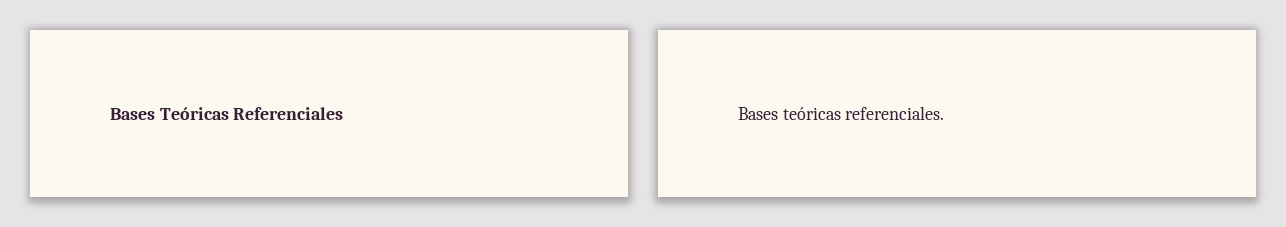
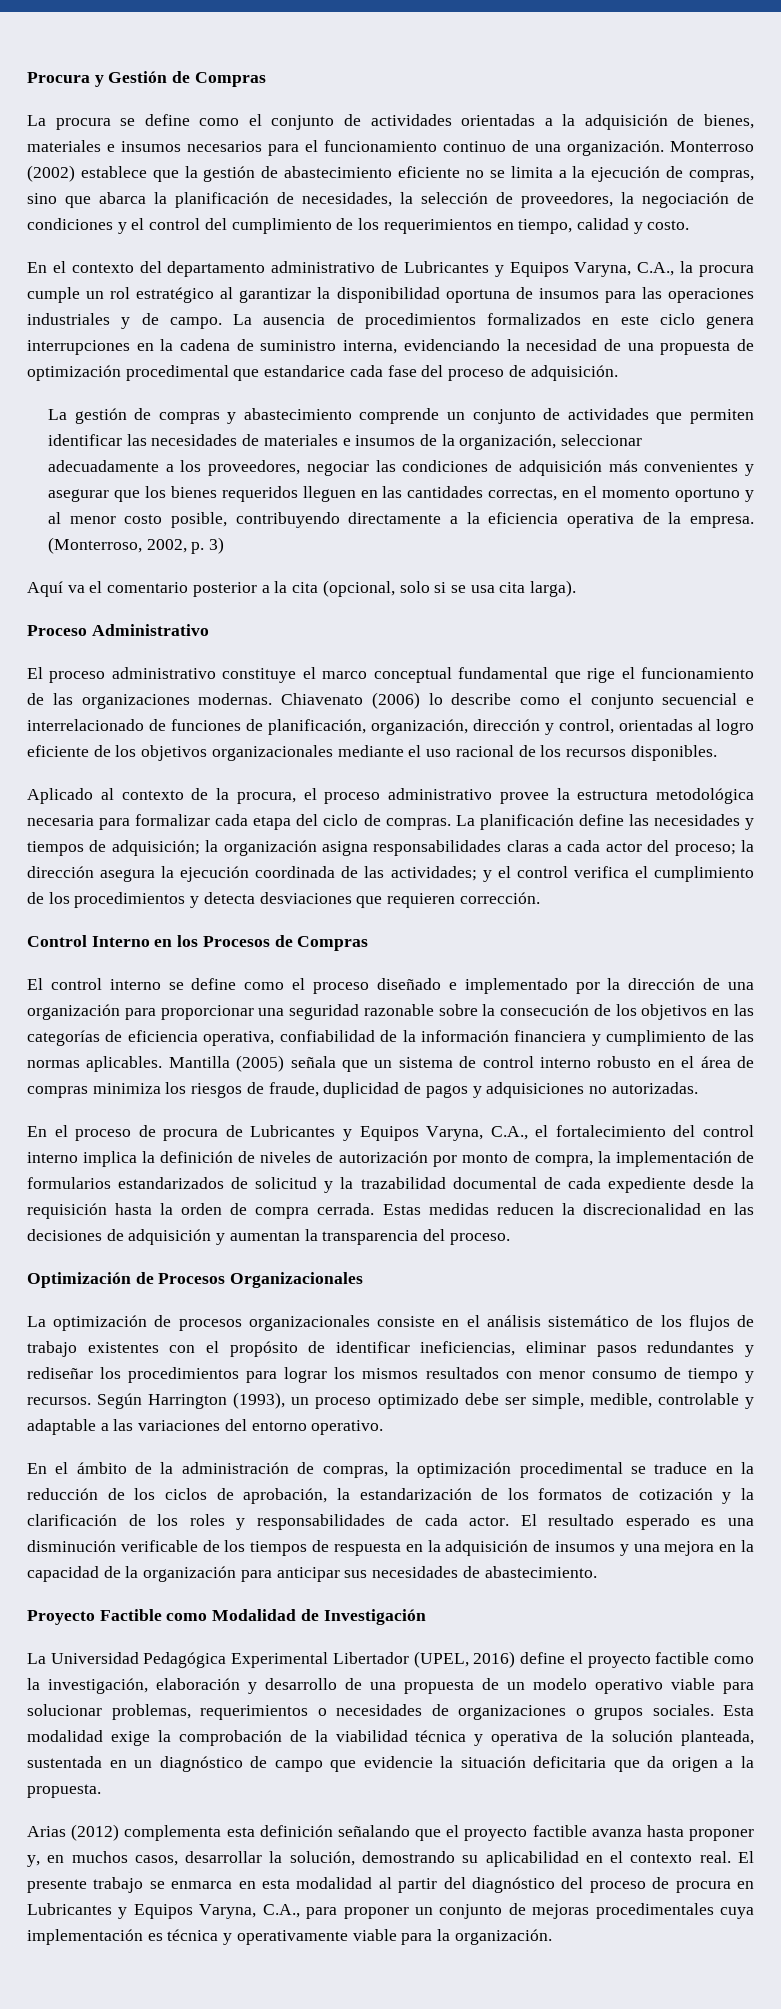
- Bases Teóricas Referenciales
- Bases teóricas referenciales.
+ Procura y Gestión de Compras
+ La procura se define como el conjunto de actividades orientadas a la adquisición de bienes, materiales e insumos necesarios para el funcionamiento continuo de una organización. Monterroso (2002) establece que la gestión de abastecimiento eficiente no se limita a la ejecución de compras, sino que abarca la planificación de necesidades, la selección de proveedores, la negociación de condiciones y el control del cumplimiento de los requerimientos en tiempo, calidad y costo.
+ En el contexto del departamento administrativo de Lubricantes y Equipos Varyna, C.A., la procura cumple un rol estratégico al garantizar la disponibilidad oportuna de insumos para las operaciones industriales y de campo. La ausencia de procedimientos formalizados en este ciclo genera interrupciones en la cadena de suministro interna, evidenciando la necesidad de una propuesta de optimización procedimental que estandarice cada fase del proceso de adquisición.
+ La gestión de compras y abastecimiento comprende un conjunto de actividades que permiten identificar las necesidades de materiales e insumos de la organización, seleccionar adecuadamente a los proveedores, negociar las condiciones de adquisición más convenientes y asegurar que los bienes requeridos lleguen en las cantidades correctas, en el momento oportuno y al menor costo posible, contribuyendo directamente a la eficiencia operativa de la empresa. (Monterroso, 2002, p. 3)
+ Aquí va el comentario posterior a la cita (opcional, solo si se usa cita larga).
+ Proceso Administrativo
+ El proceso administrativo constituye el marco conceptual fundamental que rige el funcionamiento de las organizaciones modernas. Chiavenato (2006) lo describe como el conjunto secuencial e interrelacionado de funciones de planificación, organización, dirección y control, orientadas al logro eficiente de los objetivos organizacionales mediante el uso racional de los recursos disponibles.
+ Aplicado al contexto de la procura, el proceso administrativo provee la estructura metodológica necesaria para formalizar cada etapa del ciclo de compras. La planificación define las necesidades y tiempos de adquisición; la organización asigna responsabilidades claras a cada actor del proceso; la dirección asegura la ejecución coordinada de las actividades; y el control verifica el cumplimiento de los procedimientos y detecta desviaciones que requieren corrección.
+ Control Interno en los Procesos de Compras
+ El control interno se define como el proceso diseñado e implementado por la dirección de una organización para proporcionar una seguridad razonable sobre la consecución de los objetivos en las categorías de eficiencia operativa, confiabilidad de la información financiera y cumplimiento de las normas aplicables. Mantilla (2005) señala que un sistema de control interno robusto en el área de compras minimiza los riesgos de fraude, duplicidad de pagos y adquisiciones no autorizadas.
+ En el proceso de procura de Lubricantes y Equipos Varyna, C.A., el fortalecimiento del control interno implica la definición de niveles de autorización por monto de compra, la implementación de formularios estandarizados de solicitud y la trazabilidad documental de cada expediente desde la requisición hasta la orden de compra cerrada. Estas medidas reducen la discrecionalidad en las decisiones de adquisición y aumentan la transparencia del proceso.
+ Optimización de Procesos Organizacionales
+ La optimización de procesos organizacionales consiste en el análisis sistemático de los flujos de trabajo existentes con el propósito de identificar ineficiencias, eliminar pasos redundantes y rediseñar los procedimientos para lograr los mismos resultados con menor consumo de tiempo y recursos. Según Harrington (1993), un proceso optimizado debe ser simple, medible, controlable y adaptable a las variaciones del entorno operativo.
+ En el ámbito de la administración de compras, la optimización procedimental se traduce en la reducción de los ciclos de aprobación, la estandarización de los formatos de cotización y la clarificación de los roles y responsabilidades de cada actor. El resultado esperado es una disminución verificable de los tiempos de respuesta en la adquisición de insumos y una mejora en la capacidad de la organización para anticipar sus necesidades de abastecimiento.
+ Proyecto Factible como Modalidad de Investigación
+ La Universidad Pedagógica Experimental Libertador (UPEL, 2016) define el proyecto factible como la investigación, elaboración y desarrollo de una propuesta de un modelo operativo viable para solucionar problemas, requerimientos o necesidades de organizaciones o grupos sociales. Esta modalidad exige la comprobación de la viabilidad técnica y operativa de la solución planteada, sustentada en un diagnóstico de campo que evidencie la situación deficitaria que da origen a la propuesta.
+ Arias (2012) complementa esta definición señalando que el proyecto factible avanza hasta proponer y, en muchos casos, desarrollar la solución, demostrando su aplicabilidad en el contexto real. El presente trabajo se enmarca en esta modalidad al partir del diagnóstico del proceso de procura en Lubricantes y Equipos Varyna, C.A., para proponer un conjunto de mejoras procedimentales cuya implementación es técnica y operativamente viable para la organización.

